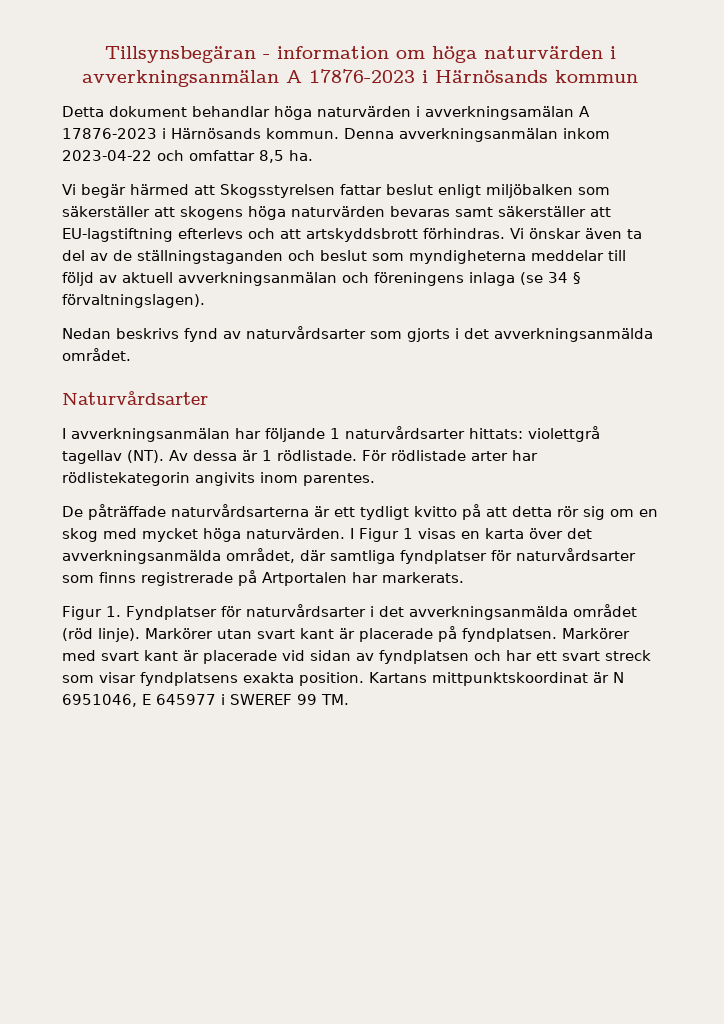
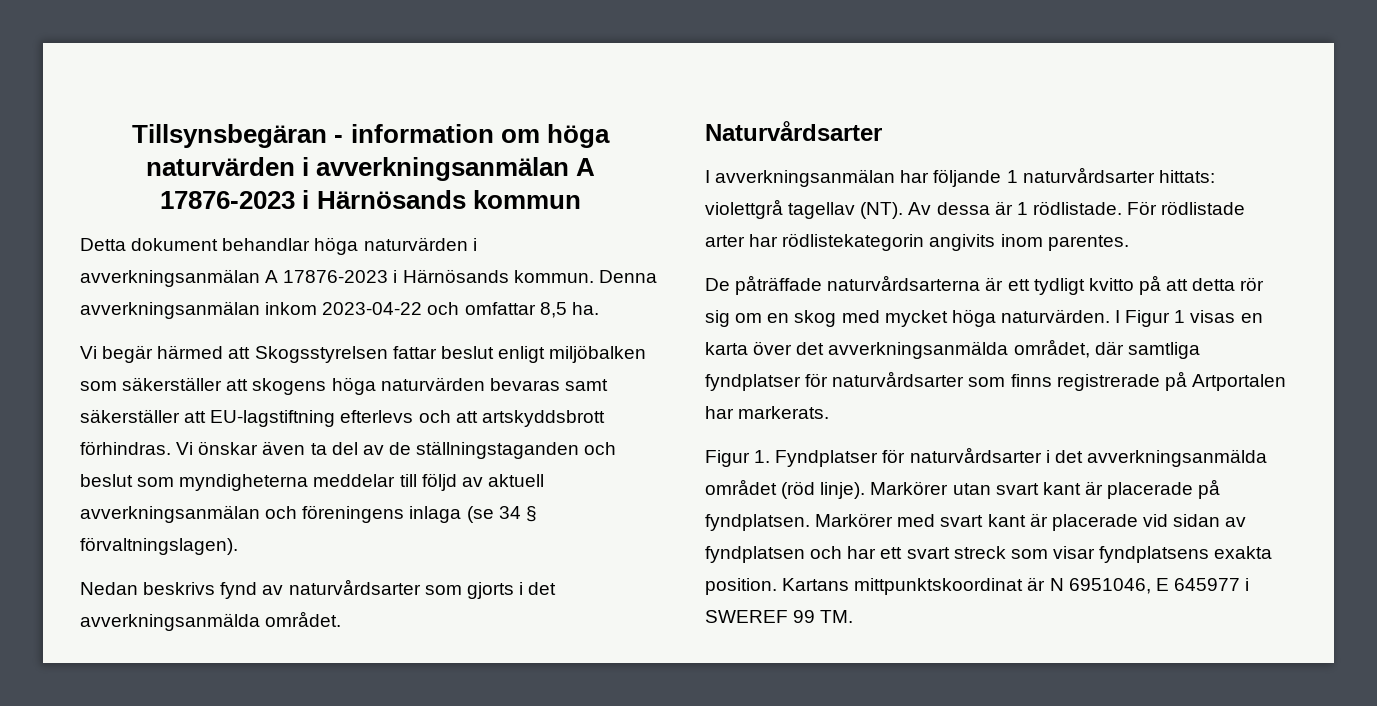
- Detta dokument behandlar höga naturvärden i avverkningsamälan A 17876-2023 i Härnösands kommun.
+ Detta dokument behandlar höga naturvärden i avverkningsanmälan A 17876-2023 i Härnösands kommun.

